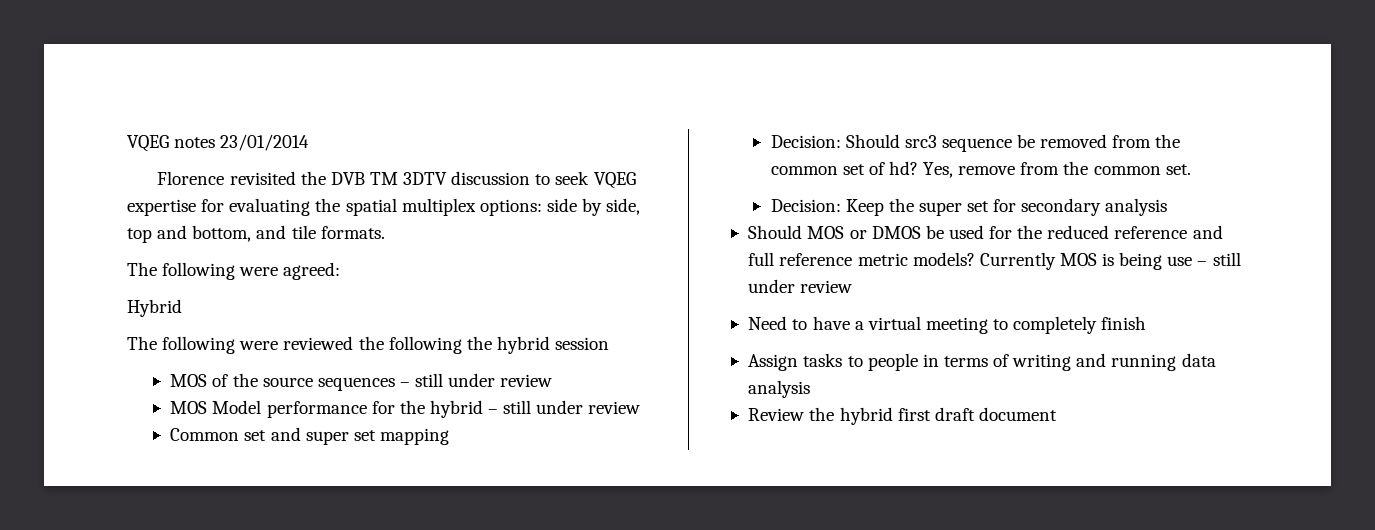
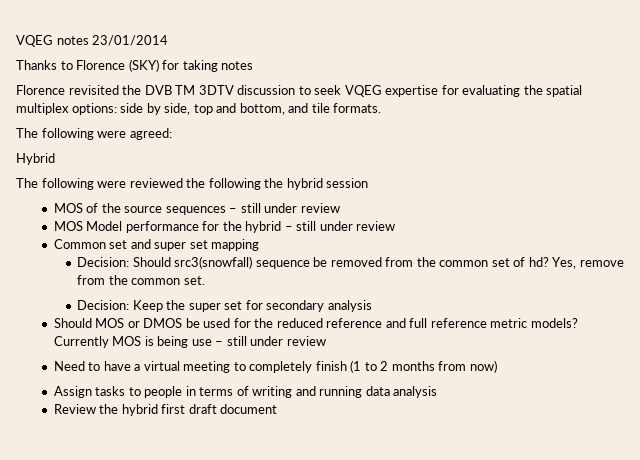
+ Thanks to Florence (SKY) for taking notes
- Decision: Should src3 sequence be removed from the common set of hd?
+ Decision: Should src3(snowfall) sequence be removed from the common set of hd?
- Need to have a virtual meeting to completely finish
+ Need to have a virtual meeting to completely finish (1 to 2 months from now)

